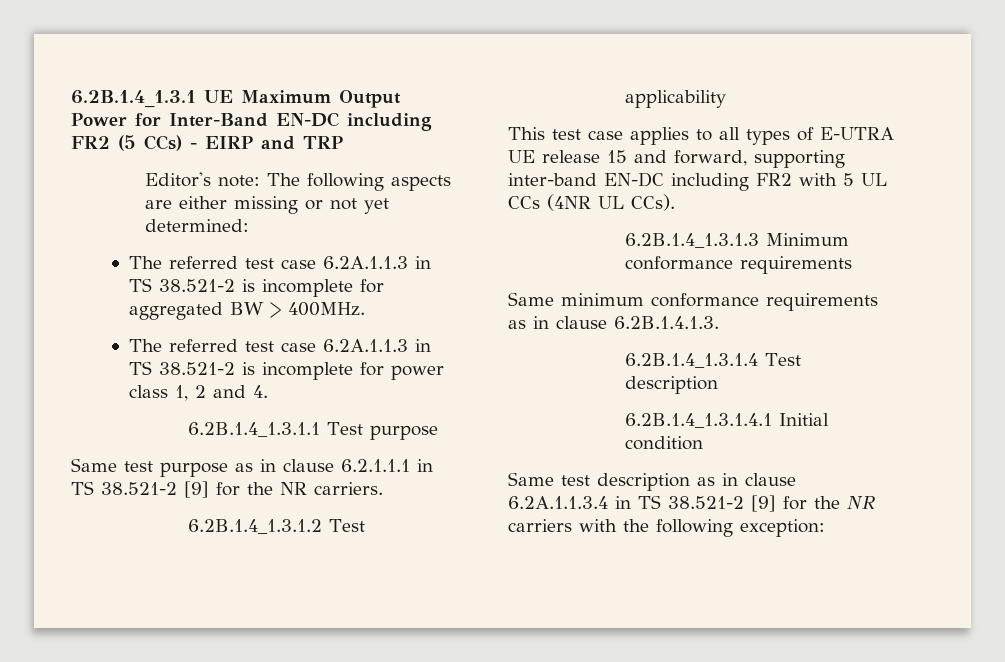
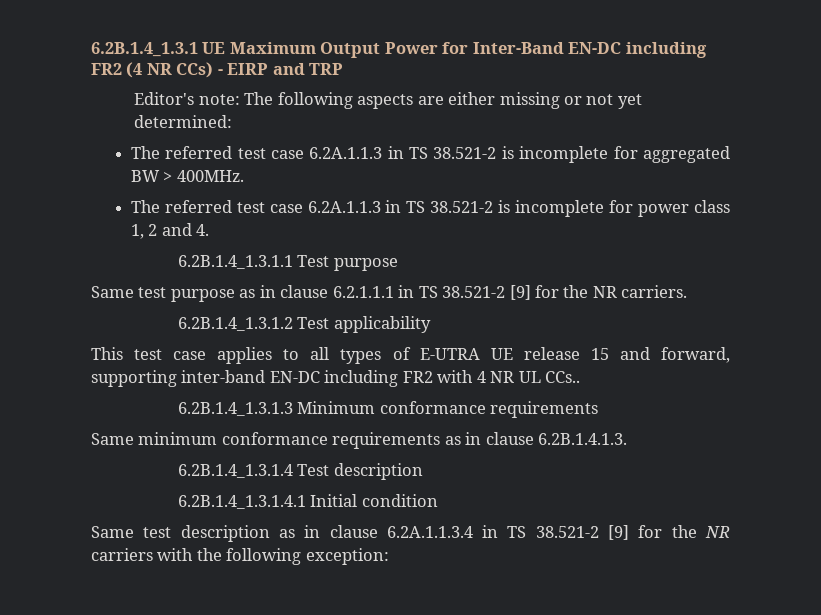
- 6.2B.1.4_1.3.1 UE Maximum Output Power for Inter-Band EN-DC including FR2 (5 CCs) - EIRP and TRP
+ 6.2B.1.4_1.3.1 UE Maximum Output Power for Inter-Band EN-DC including FR2 (4 NR CCs) - EIRP and TRP
- This test case applies to all types of E-UTRA UE release 15 and forward, supporting inter-band EN-DC including FR2 with 5 UL CCs (4NR UL CCs).
+ This test case applies to all types of E-UTRA UE release 15 and forward, supporting inter-band EN-DC including FR2 with 4 NR UL CCs..

